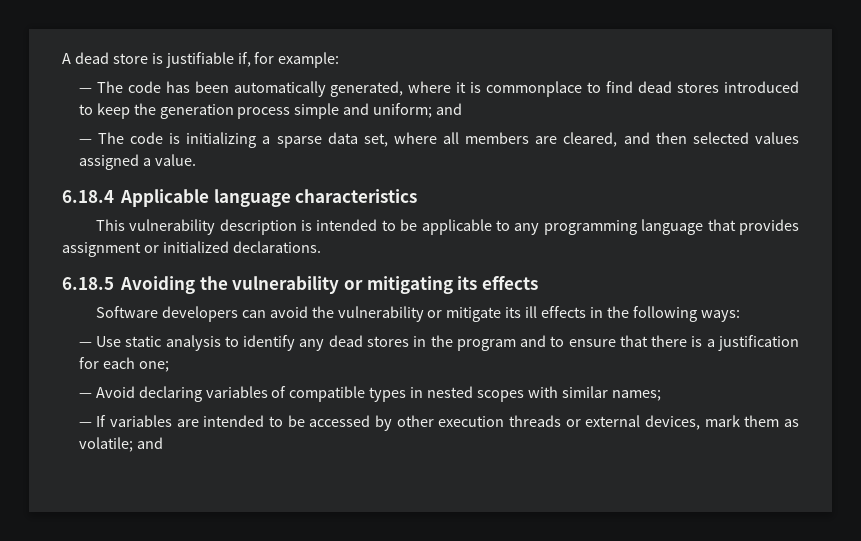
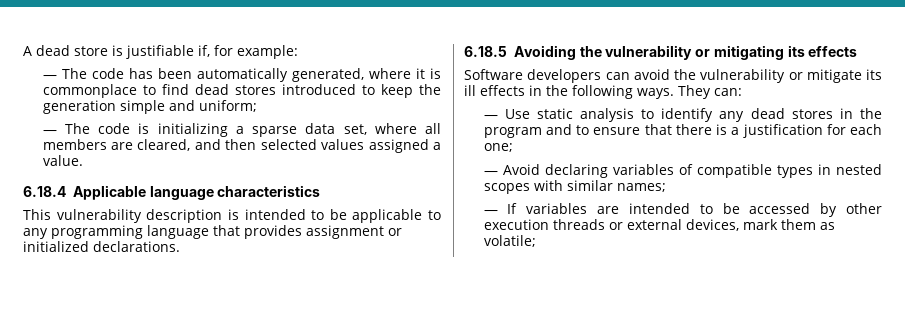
- — The code has been automatically generated, where it is commonplace to find dead stores introduced to keep the generation process simple and uniform; and
+ — The code has been automatically generated, where it is commonplace to find dead stores introduced to keep the generation simple and uniform;
- Software developers can avoid the vulnerability or mitigate its ill effects in the following ways:
+ Software developers can avoid the vulnerability or mitigate its ill effects in the following ways. They can:
- — If variables are intended to be accessed by other execution threads or external devices, mark them as volatile; and
+ — If variables are intended to be accessed by other execution threads or external devices, mark them as volatile;

